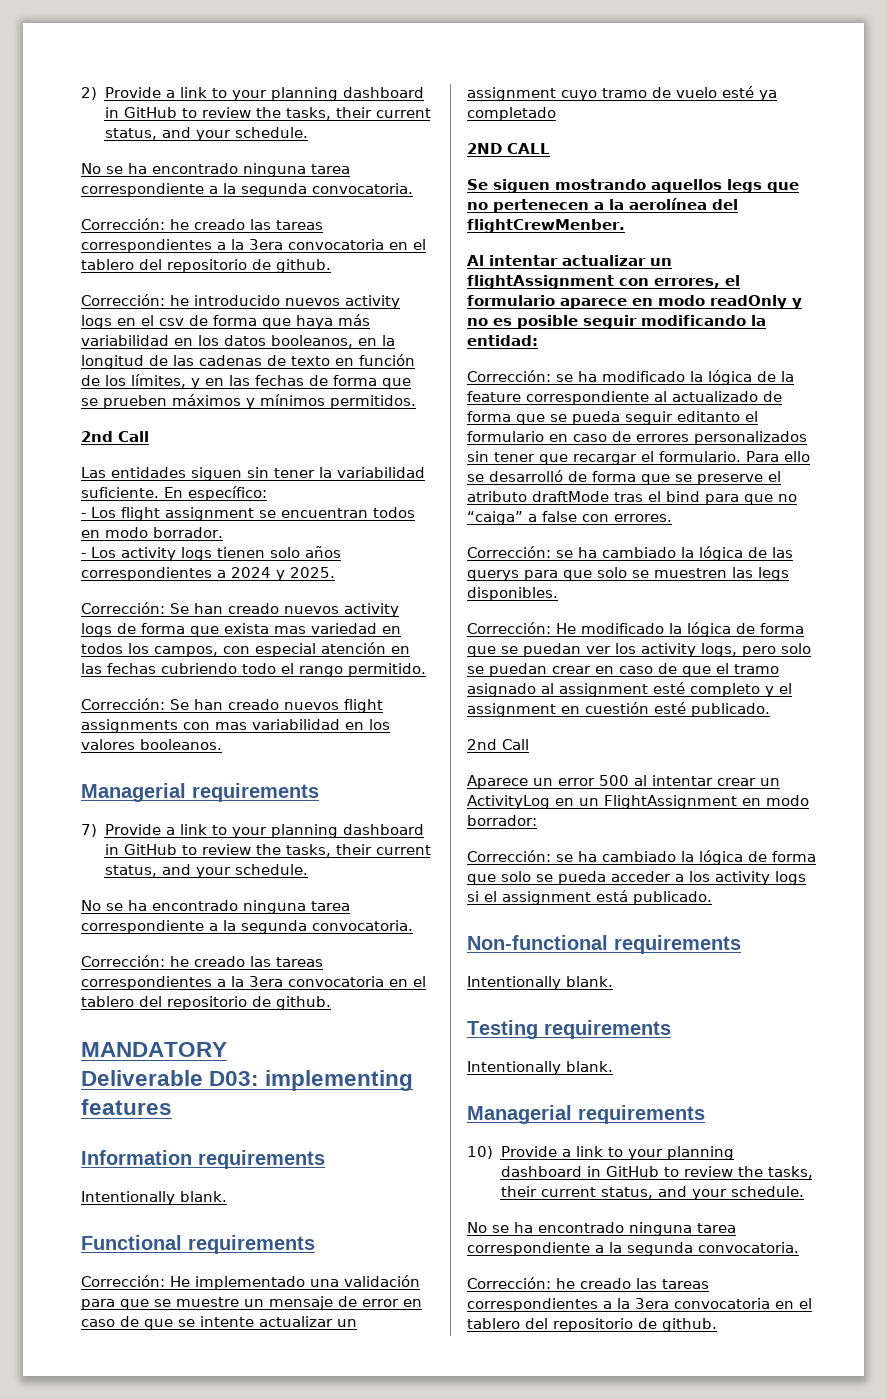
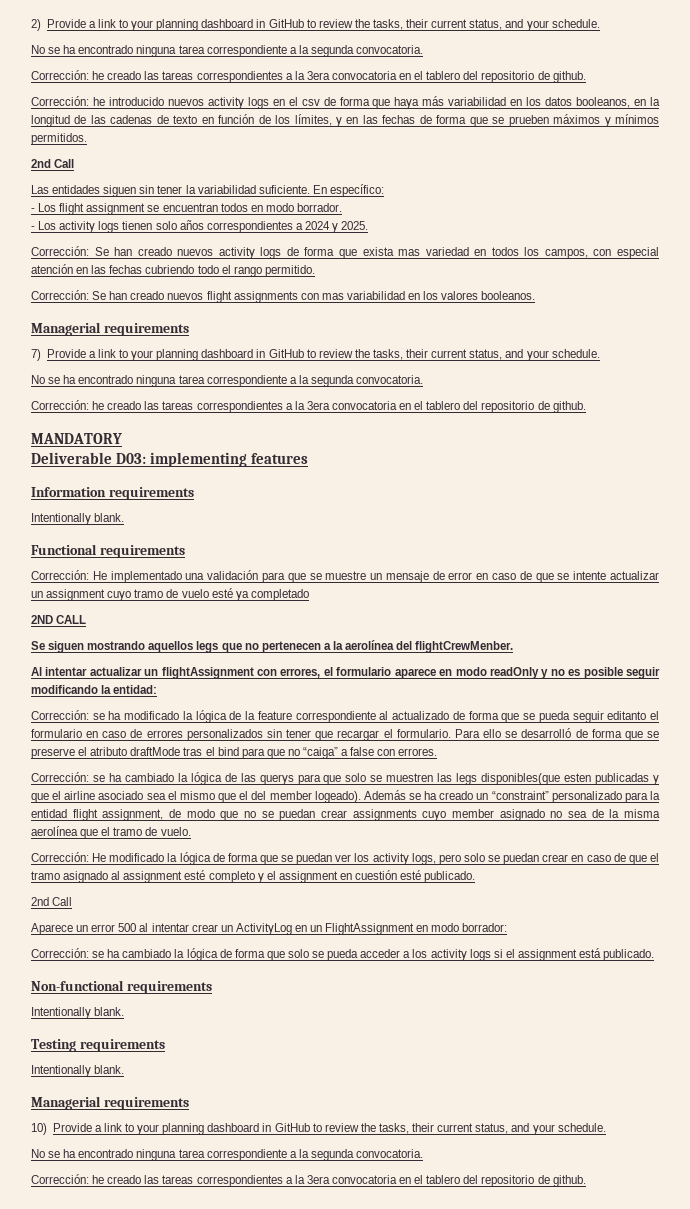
- Corrección: se ha cambiado la lógica de las querys para que solo se muestren las legs disponibles.
+ Corrección: se ha cambiado la lógica de las querys para que solo se muestren las legs disponibles(que esten publicadas y que el airline asociado sea el mismo que el del member logeado). Además se ha creado un “constraint” personalizado para la entidad flight assignment, de modo que no se puedan crear assignments cuyo member asignado no sea de la misma aerolínea que el tramo de vuelo.

